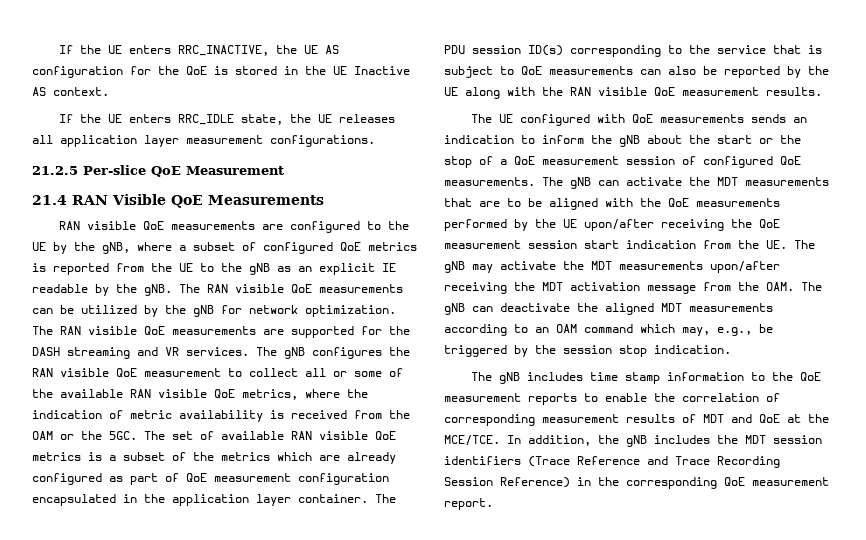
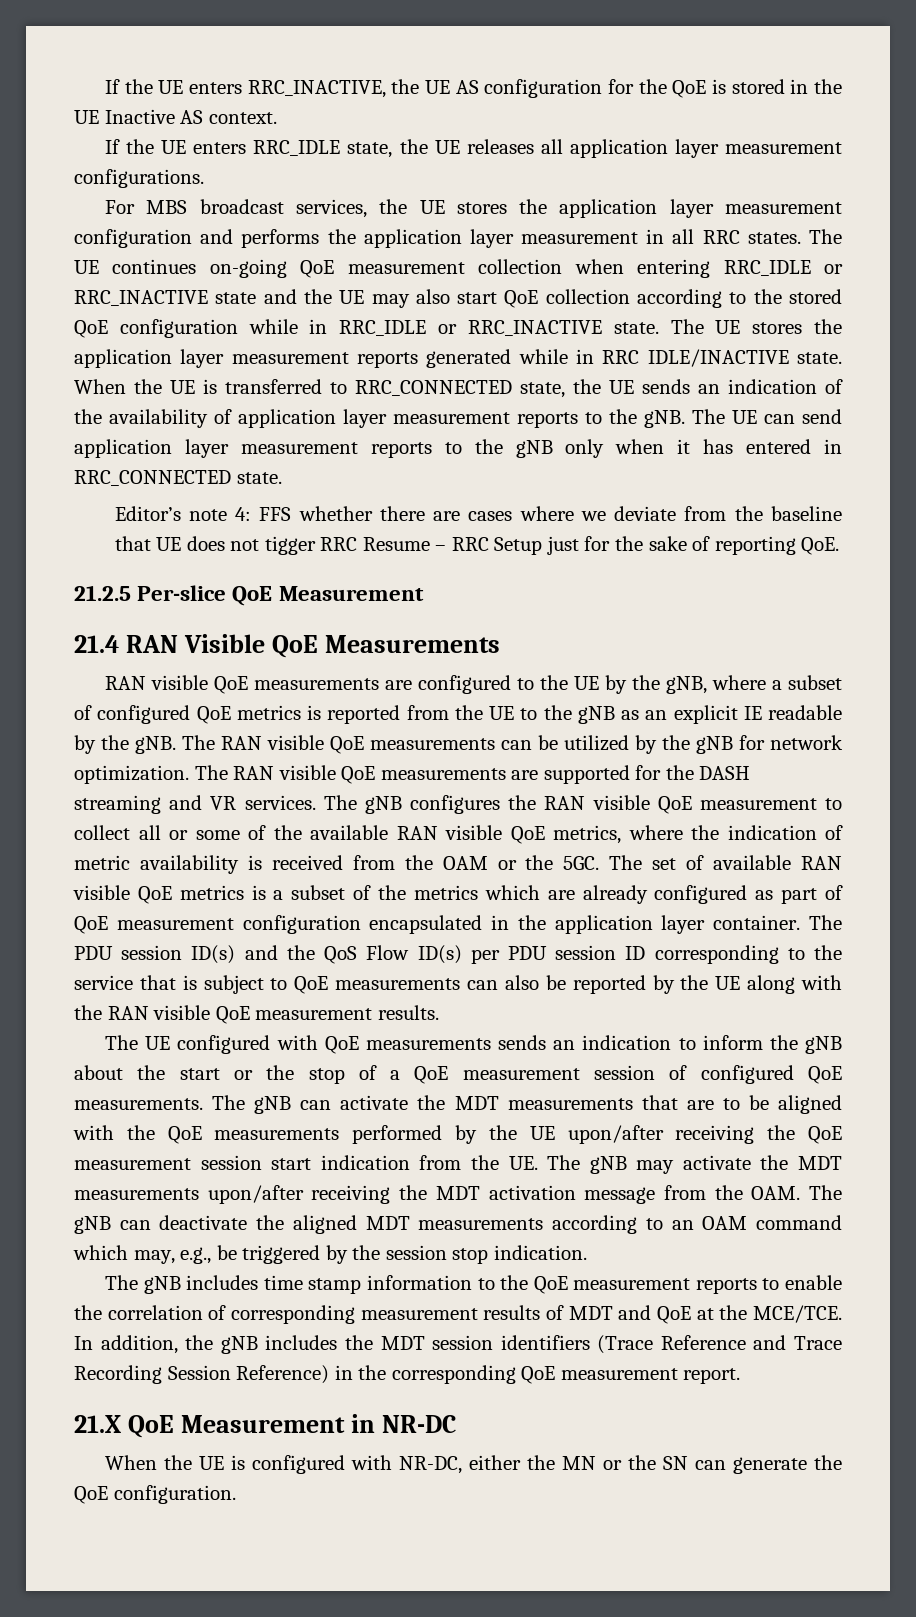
+ For MBS broadcast services, the UE stores the application layer measurement configuration and performs the application layer measurement in all RRC states. The UE continues on-going QoE measurement collection when entering RRC_IDLE or RRC_INACTIVE state and the UE may also start QoE collection according to the stored QoE configuration while in RRC_IDLE or RRC_INACTIVE state. The UE stores the application layer measurement reports generated while in RRC IDLE/INACTIVE state. When the UE is transferred to RRC_CONNECTED state, the UE sends an indication of the availability of application layer measurement reports to the gNB. The UE can send application layer measurement reports to the gNB only when it has entered in RRC_CONNECTED state.
+ Editor’s note 4: FFS whether there are cases where we deviate from the baseline that UE does not tigger RRC Resume – RRC Setup just for the sake of reporting QoE.
- The PDU session ID(s) corresponding to the service that is subject to QoE measurements can also be reported by the UE along with the RAN visible QoE measurement results.
+ The PDU session ID(s) and the QoS Flow ID(s) per PDU session ID corresponding to the service that is subject to QoE measurements can also be reported by the UE along with the RAN visible QoE measurement results.
+ 21.X QoE Measurement in NR-DC
+ When the UE is configured with NR-DC, either the MN or the SN can generate the QoE configuration.

